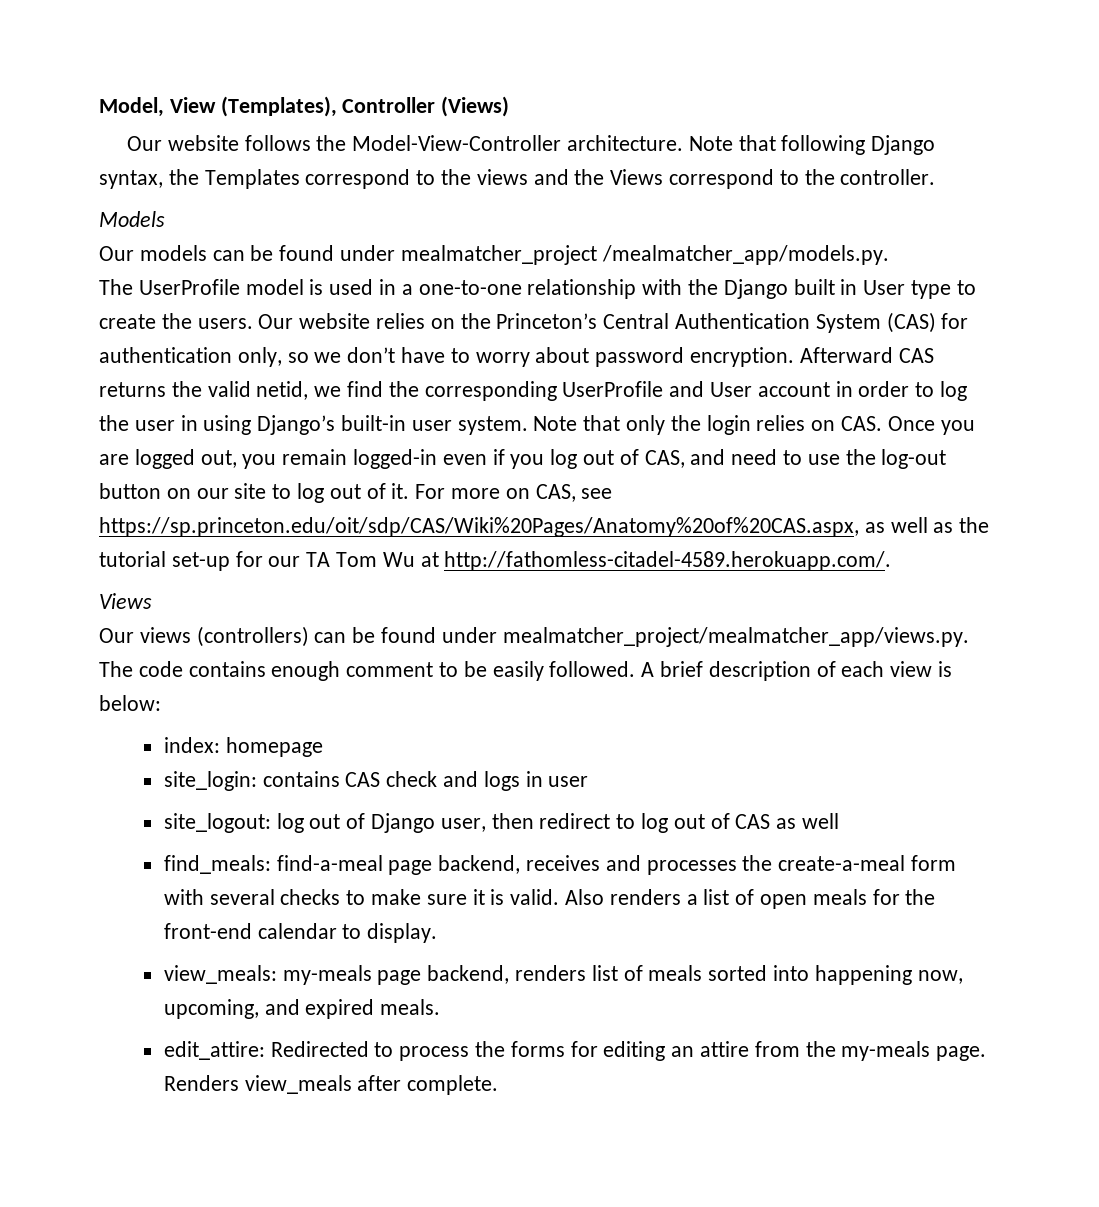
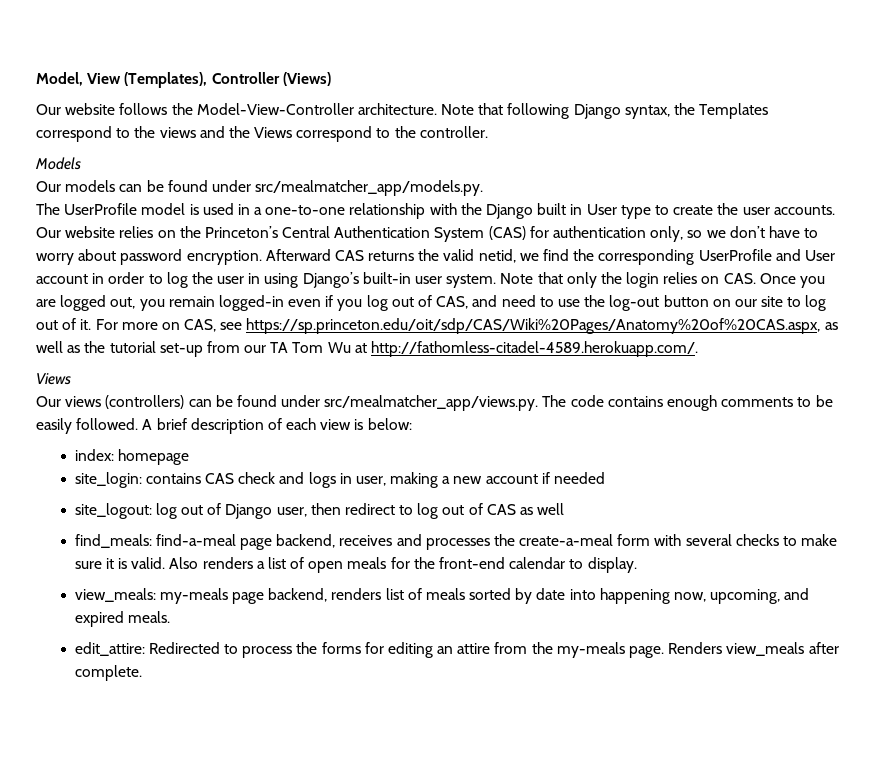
- Our models can be found under mealmatcher_project /mealmatcher_app/models.py.
+ Our models can be found under src/mealmatcher_app/models.py.
- The UserProfile model is used in a one-to-one relationship with the Django built in User type to create the users.
+ The UserProfile model is used in a one-to-one relationship with the Django built in User type to create the user accounts.
- For more on CAS, see https://sp.princeton.edu/oit/sdp/CAS/Wiki%20Pages/Anatomy%20of%20CAS.aspx, as well as the tutorial set-up for our TA Tom Wu at http://fathomless-citadel-4589.herokuapp.com/.
+ For more on CAS, see https://sp.princeton.edu/oit/sdp/CAS/Wiki%20Pages/Anatomy%20of%20CAS.aspx, as well as the tutorial set-up from our TA Tom Wu at http://fathomless-citadel-4589.herokuapp.com/.
- Our views (controllers) can be found under mealmatcher_project/mealmatcher_app/views.py. The code contains enough comment to be easily followed.
+ Our views (controllers) can be found under src/mealmatcher_app/views.py. The code contains enough comments to be easily followed.
- site_login: contains CAS check and logs in user
+ site_login: contains CAS check and logs in user, making a new account if needed
- view_meals: my-meals page backend, renders list of meals sorted into happening now, upcoming, and expired meals.
+ view_meals: my-meals page backend, renders list of meals sorted by date into happening now, upcoming, and expired meals.

